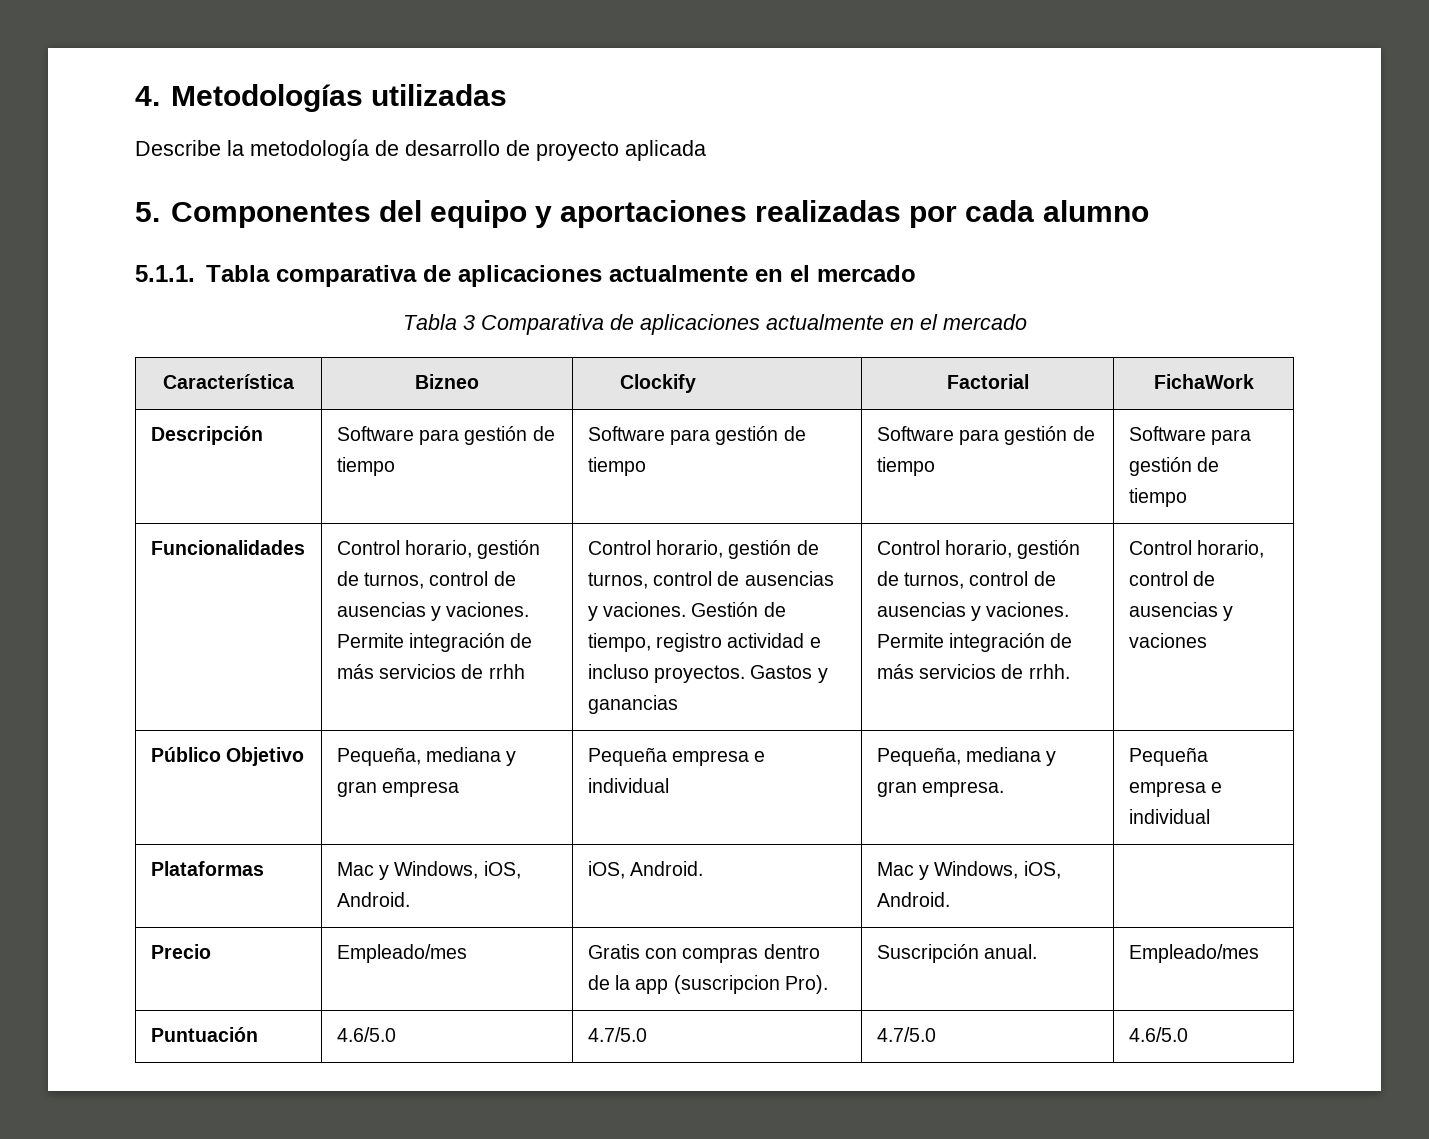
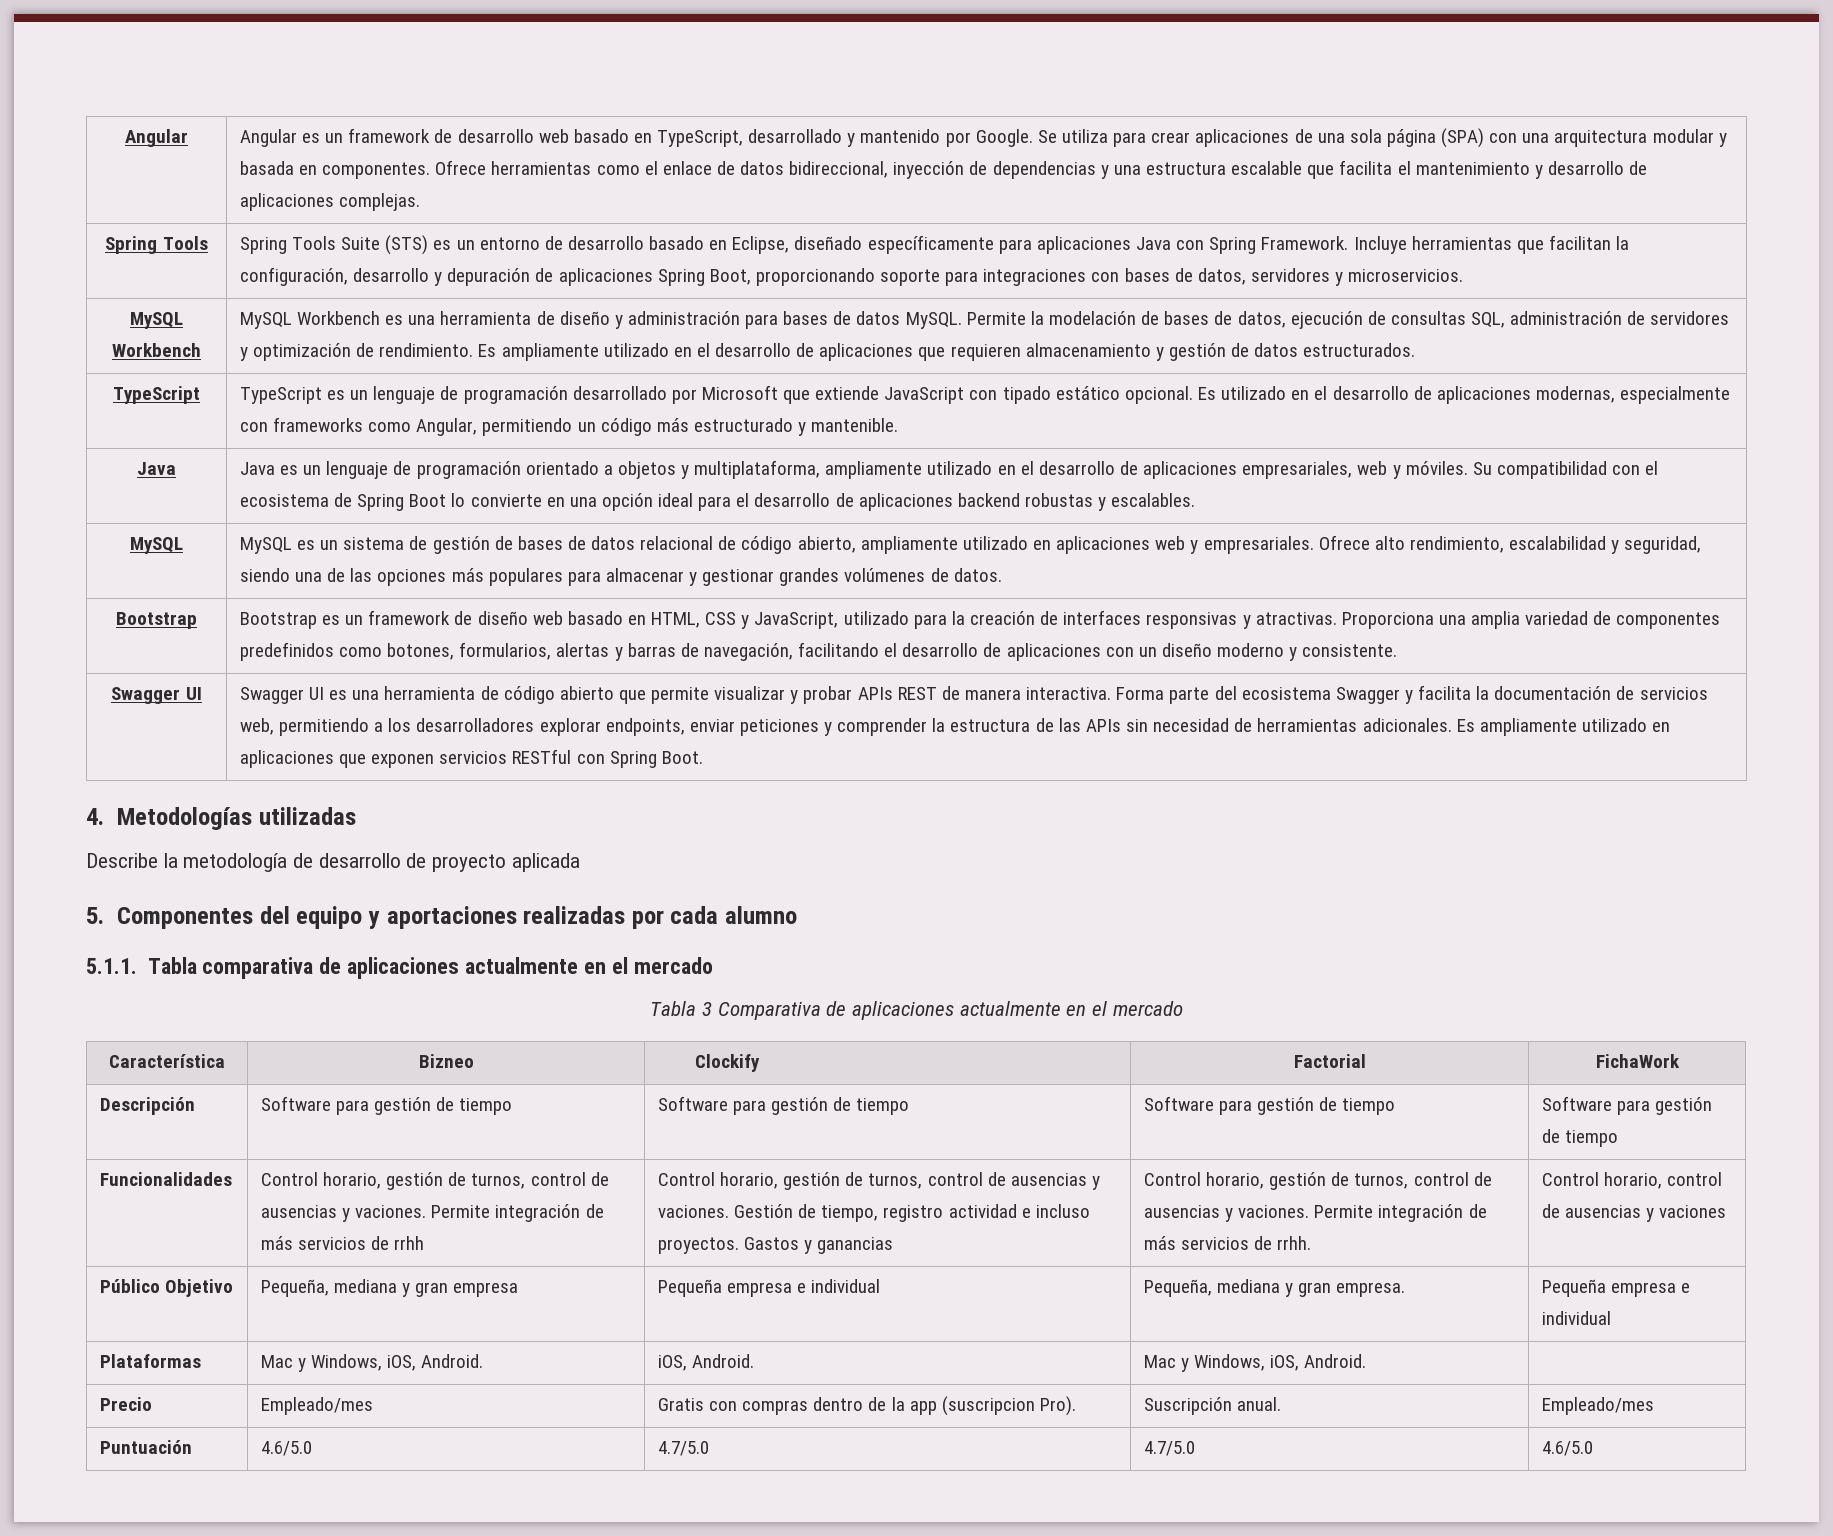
+ Angular | Angular es un framework de desarrollo web basado en TypeScript, desarrollado y mantenido por Google. Se utiliza para crear aplicaciones de una sola página (SPA) con una arquitectura modular y basada en componentes. Ofrece herramientas como el enlace de datos bidireccional, inyección de dependencias y una estructura escalable que facilita el mantenimiento y desarrollo de aplicaciones complejas.
+ Spring Tools | Spring Tools Suite (STS) es un entorno de desarrollo basado en Eclipse, diseñado específicamente para aplicaciones Java con Spring Framework. Incluye herramientas que facilitan la configuración, desarrollo y depuración de aplicaciones Spring Boot, proporcionando soporte para integraciones con bases de datos, servidores y microservicios.
+ MySQL Workbench | MySQL Workbench es una herramienta de diseño y administración para bases de datos MySQL. Permite la modelación de bases de datos, ejecución de consultas SQL, administración de servidores y optimización de rendimiento. Es ampliamente utilizado en el desarrollo de aplicaciones que requieren almacenamiento y gestión de datos estructurados.
+ TypeScript | TypeScript es un lenguaje de programación desarrollado por Microsoft que extiende JavaScript con tipado estático opcional. Es utilizado en el desarrollo de aplicaciones modernas, especialmente con frameworks como Angular, permitiendo un código más estructurado y mantenible.
+ Java | Java es un lenguaje de programación orientado a objetos y multiplataforma, ampliamente utilizado en el desarrollo de aplicaciones empresariales, web y móviles. Su compatibilidad con el ecosistema de Spring Boot lo convierte en una opción ideal para el desarrollo de aplicaciones backend robustas y escalables.
+ MySQL | MySQL es un sistema de gestión de bases de datos relacional de código abierto, ampliamente utilizado en aplicaciones web y empresariales. Ofrece alto rendimiento, escalabilidad y seguridad, siendo una de las opciones más populares para almacenar y gestionar grandes volúmenes de datos.
+ Bootstrap | Bootstrap es un framework de diseño web basado en HTML, CSS y JavaScript, utilizado para la creación de interfaces responsivas y atractivas. Proporciona una amplia variedad de componentes predefinidos como botones, formularios, alertas y barras de navegación, facilitando el desarrollo de aplicaciones con un diseño moderno y consistente.
+ Swagger UI | Swagger UI es una herramienta de código abierto que permite visualizar y probar APIs REST de manera interactiva. Forma parte del ecosistema Swagger y facilita la documentación de servicios web, permitiendo a los desarrolladores explorar endpoints, enviar peticiones y comprender la estructura de las APIs sin necesidad de herramientas adicionales. Es ampliamente utilizado en aplicaciones que exponen servicios RESTful con Spring Boot.

